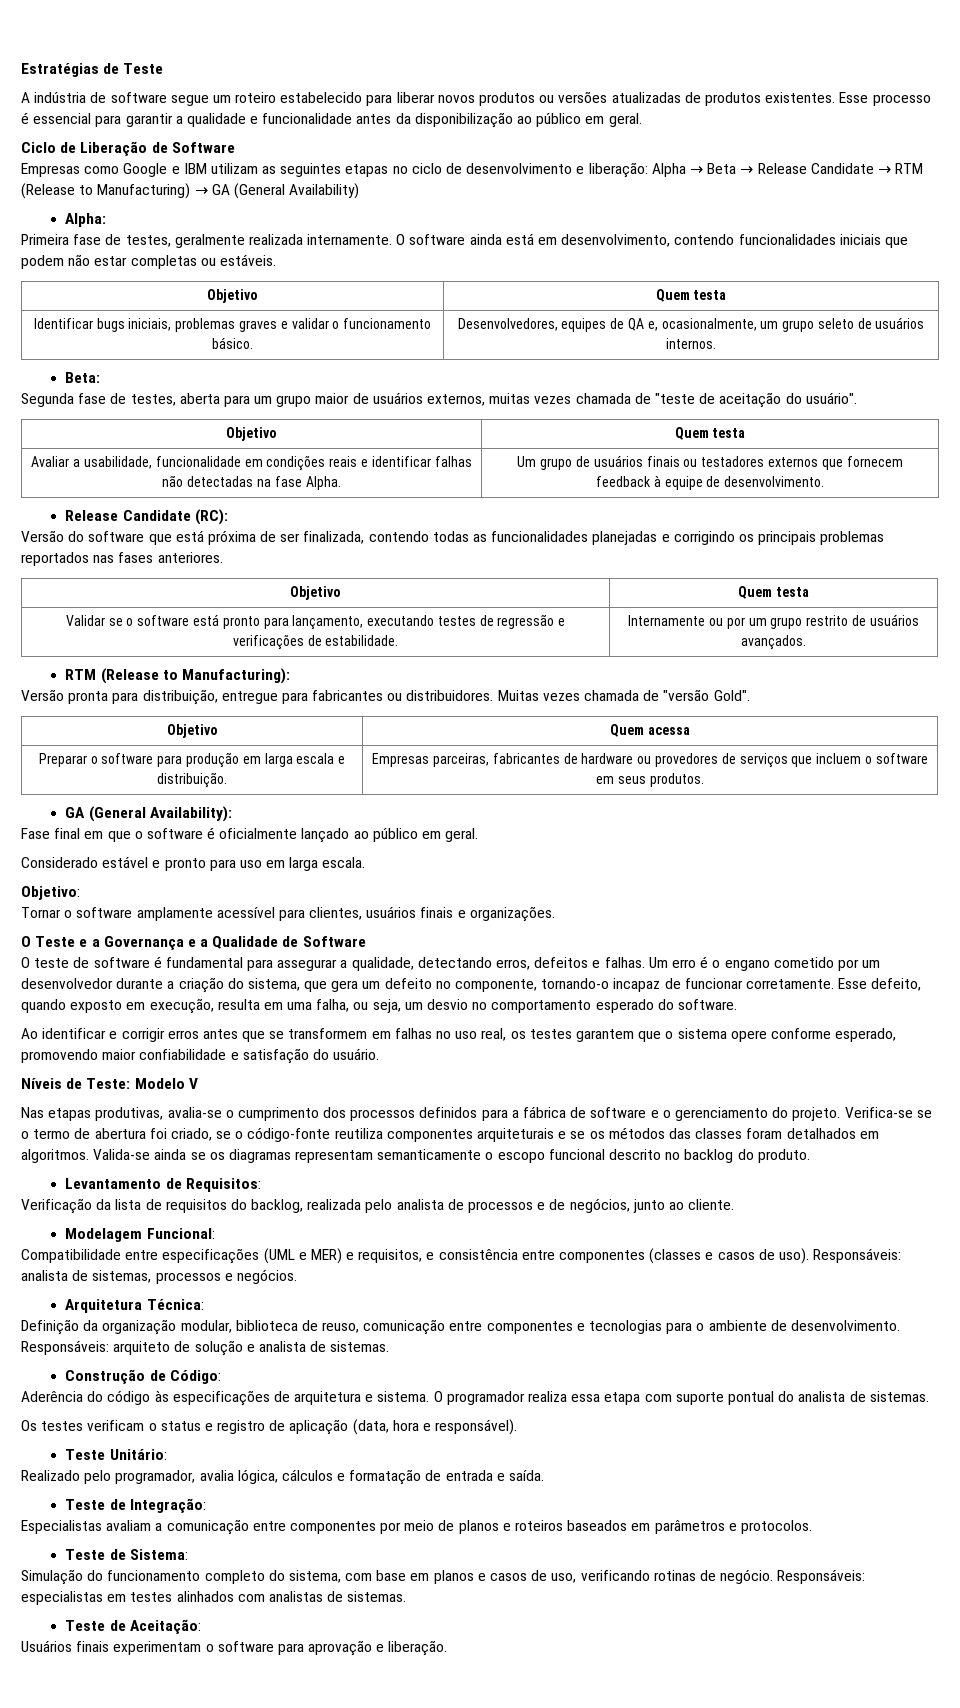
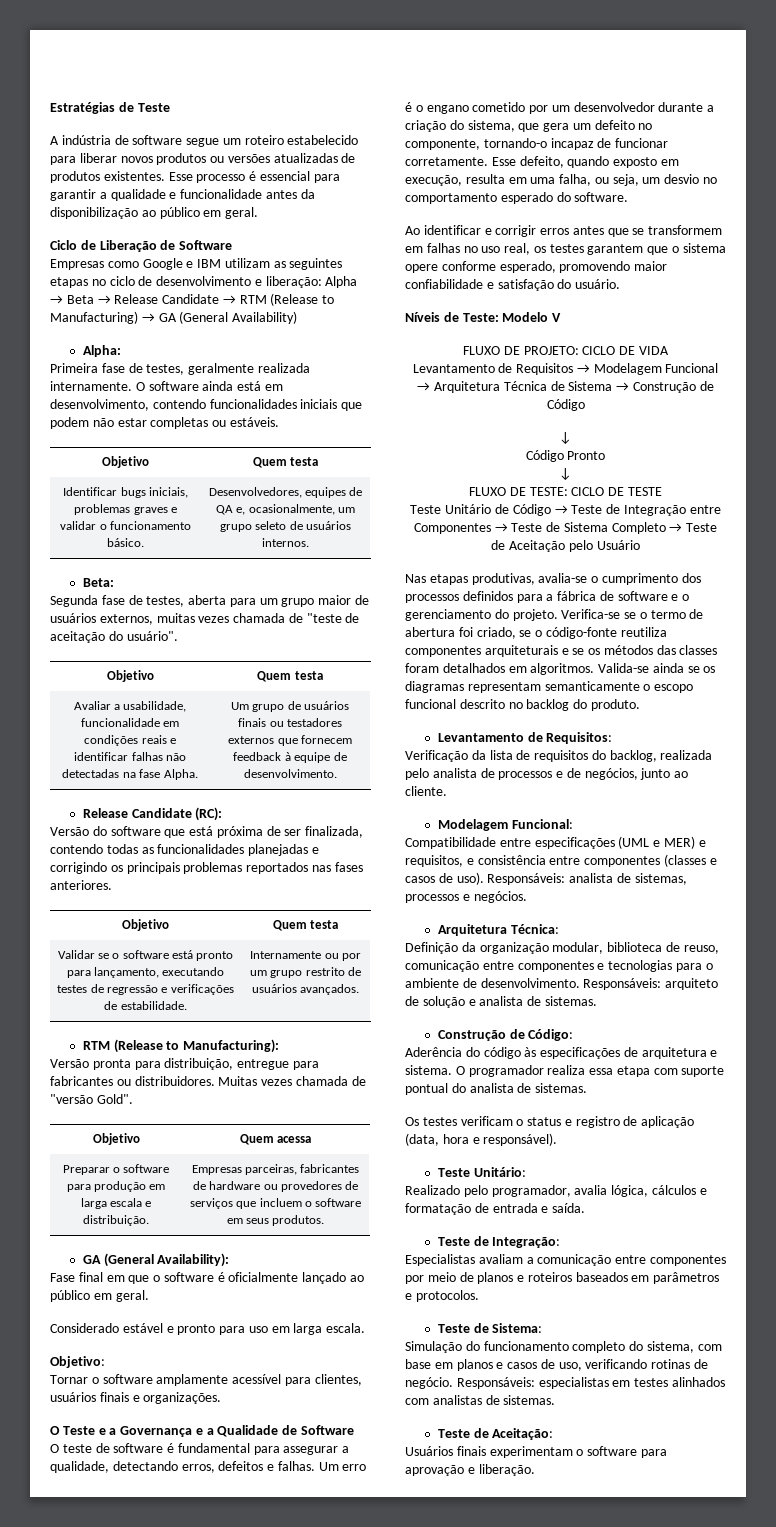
+ FLUXO DE PROJETO: CICLO DE VIDA
+ Levantamento de Requisitos → Modelagem Funcional → Arquitetura Técnica de Sistema → Construção de Código
+ ↓
+ Código Pronto
+ ↓
+ FLUXO DE TESTE: CICLO DE TESTE
+ Teste Unitário de Código → Teste de Integração entre Componentes → Teste de Sistema Completo → Teste de Aceitação pelo Usuário

